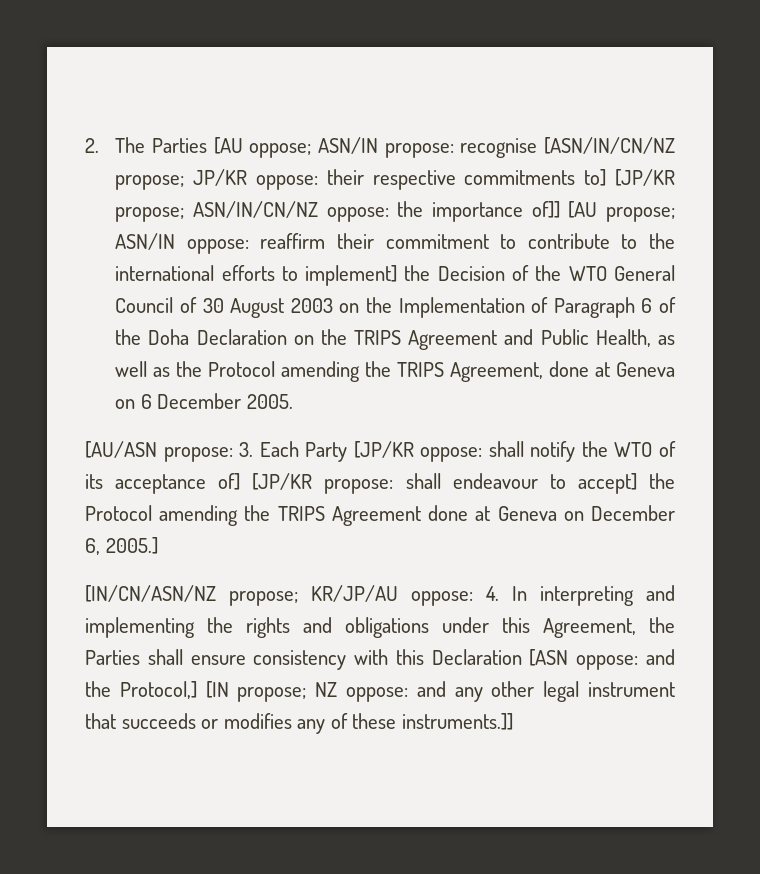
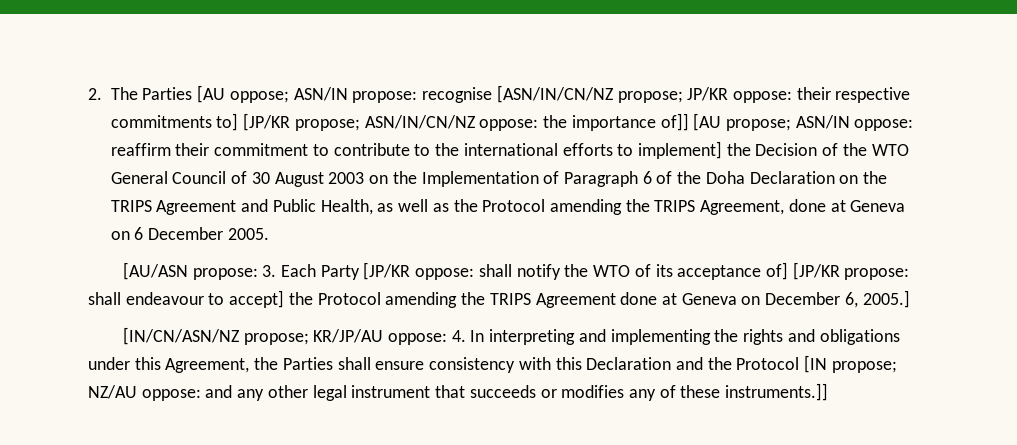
- [IN/CN/ASN/NZ propose; KR/JP/AU oppose: 4. In interpreting and implementing the rights and obligations under this Agreement, the Parties shall ensure consistency with this Declaration [ASN oppose: and the Protocol,] [IN propose; NZ oppose: and any other legal instrument that succeeds or modifies any of these instruments.]]
+ [IN/CN/ASN/NZ propose; KR/JP/AU oppose: 4. In interpreting and implementing the rights and obligations under this Agreement, the Parties shall ensure consistency with this Declaration and the Protocol [IN propose; NZ/AU oppose: and any other legal instrument that succeeds or modifies any of these instruments.]]

